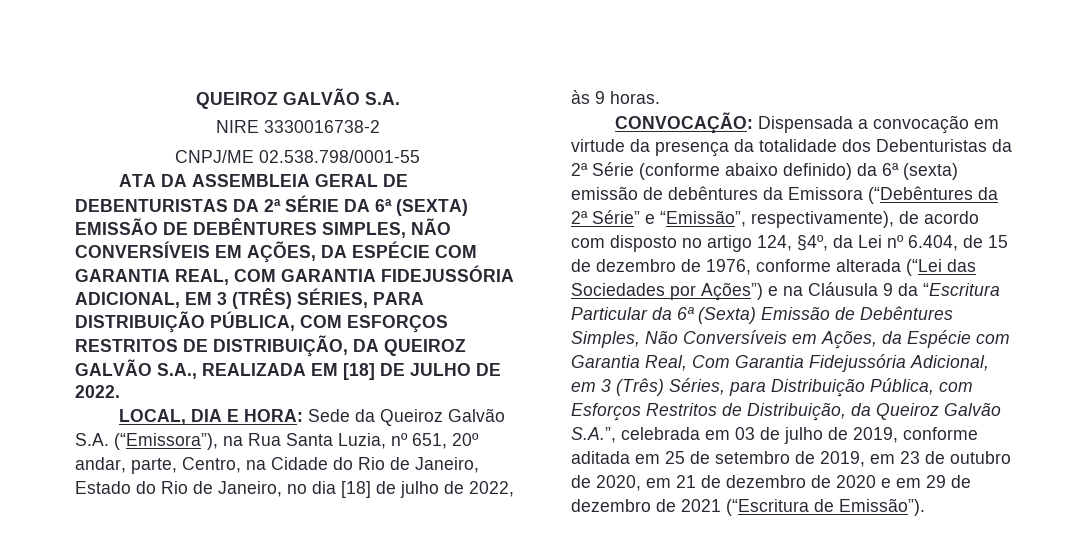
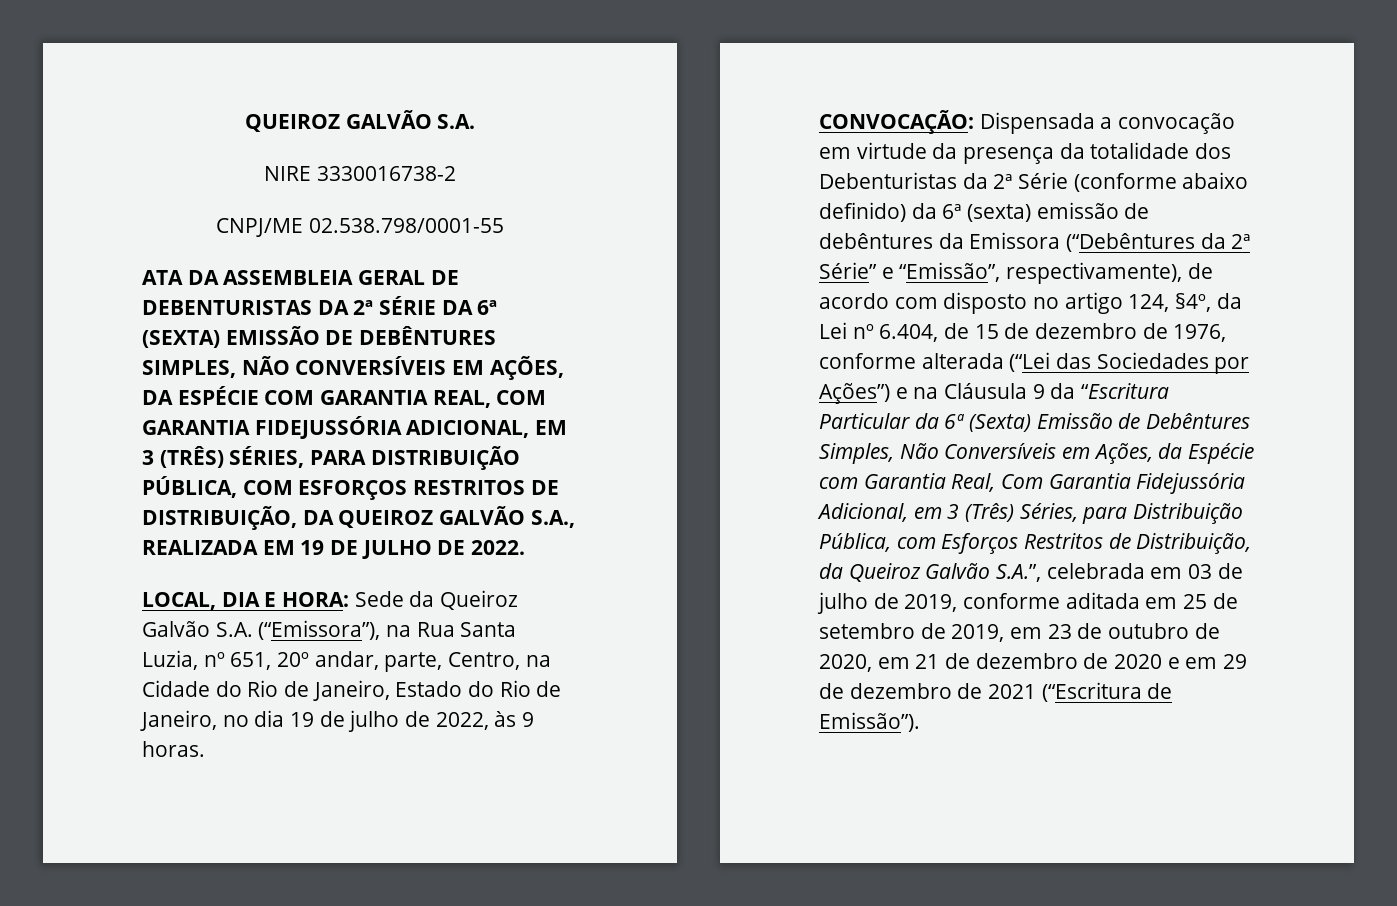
- ATA DA ASSEMBLEIA GERAL DE DEBENTURISTAS DA 2ª SÉRIE DA 6ª (SEXTA) EMISSÃO DE DEBÊNTURES SIMPLES, NÃO CONVERSÍVEIS EM AÇÕES, DA ESPÉCIE COM GARANTIA REAL, COM GARANTIA FIDEJUSSÓRIA ADICIONAL, EM 3 (TRÊS) SÉRIES, PARA DISTRIBUIÇÃO PÚBLICA, COM ESFORÇOS RESTRITOS DE DISTRIBUIÇÃO, DA QUEIROZ GALVÃO S.A., REALIZADA EM [18] DE JULHO DE 2022.
+ ATA DA ASSEMBLEIA GERAL DE DEBENTURISTAS DA 2ª SÉRIE DA 6ª (SEXTA) EMISSÃO DE DEBÊNTURES SIMPLES, NÃO CONVERSÍVEIS EM AÇÕES, DA ESPÉCIE COM GARANTIA REAL, COM GARANTIA FIDEJUSSÓRIA ADICIONAL, EM 3 (TRÊS) SÉRIES, PARA DISTRIBUIÇÃO PÚBLICA, COM ESFORÇOS RESTRITOS DE DISTRIBUIÇÃO, DA QUEIROZ GALVÃO S.A., REALIZADA EM 19 DE JULHO DE 2022.
- LOCAL, DIA E HORA: Sede da Queiroz Galvão S.A. (“Emissora”), na Rua Santa Luzia, nº 651, 20º andar, parte, Centro, na Cidade do Rio de Janeiro, Estado do Rio de Janeiro, no dia [18] de julho de 2022, às 9 horas.
+ LOCAL, DIA E HORA: Sede da Queiroz Galvão S.A. (“Emissora”), na Rua Santa Luzia, nº 651, 20º andar, parte, Centro, na Cidade do Rio de Janeiro, Estado do Rio de Janeiro, no dia 19 de julho de 2022, às 9 horas.

